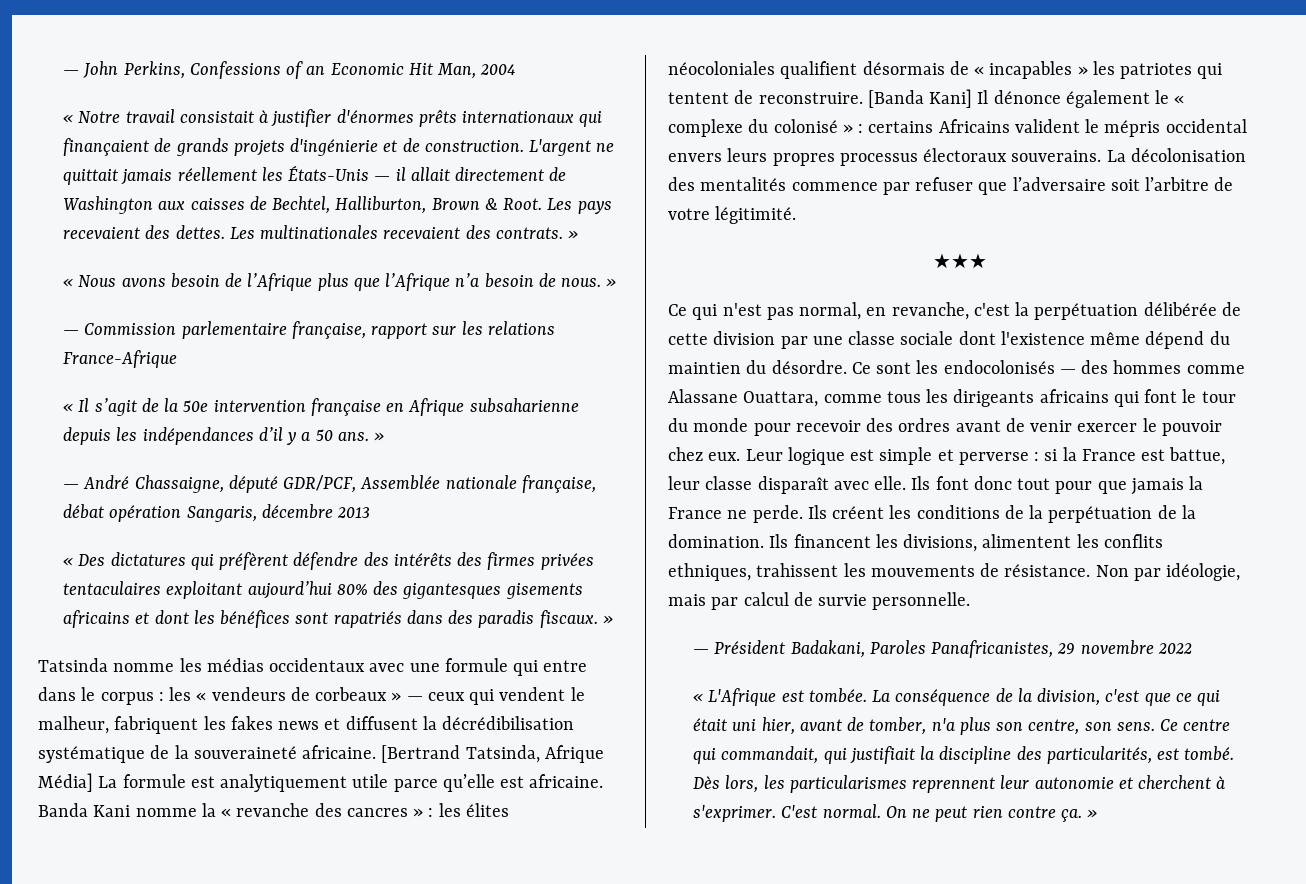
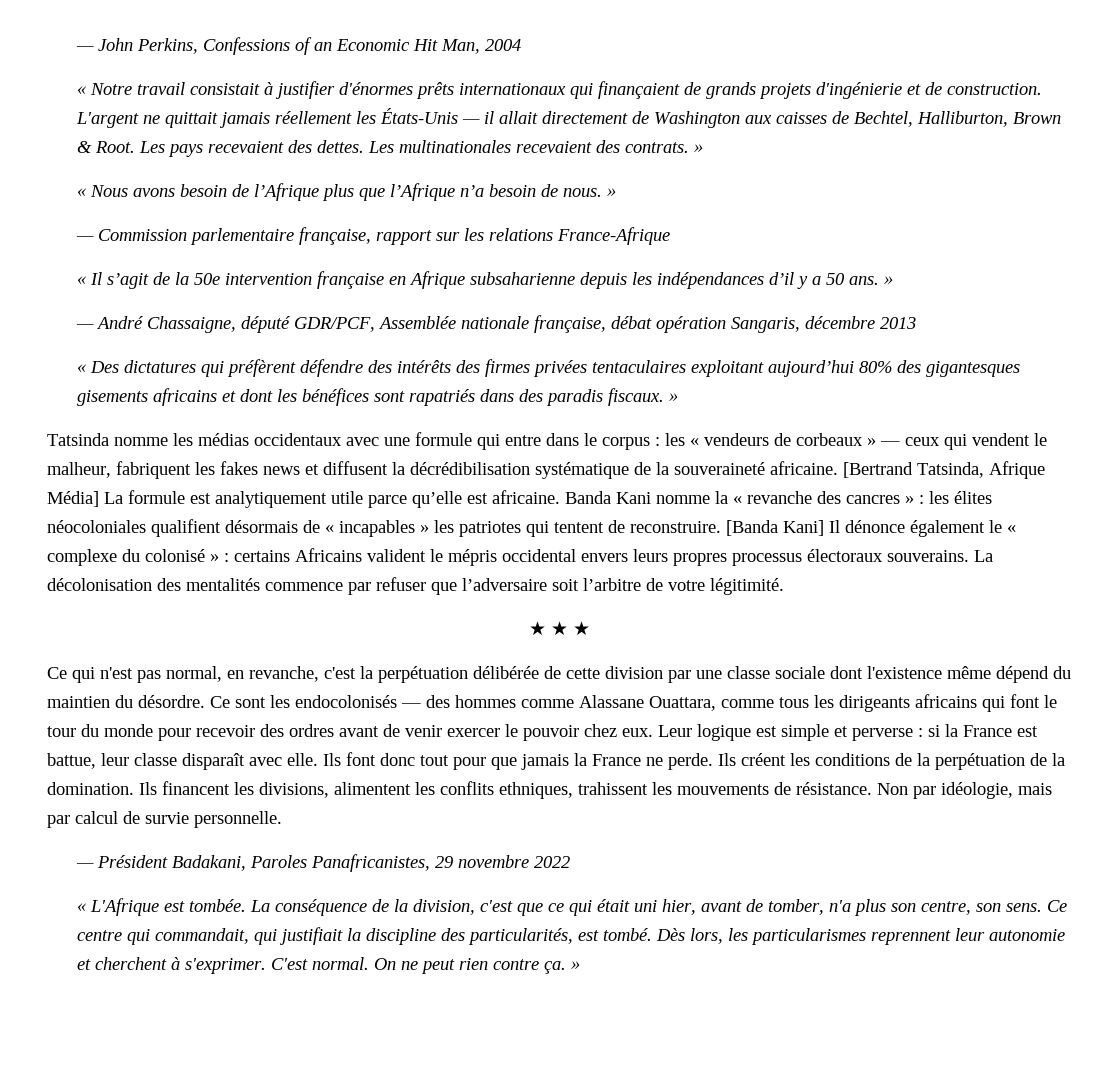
- ★★★
+ ★ ★ ★

